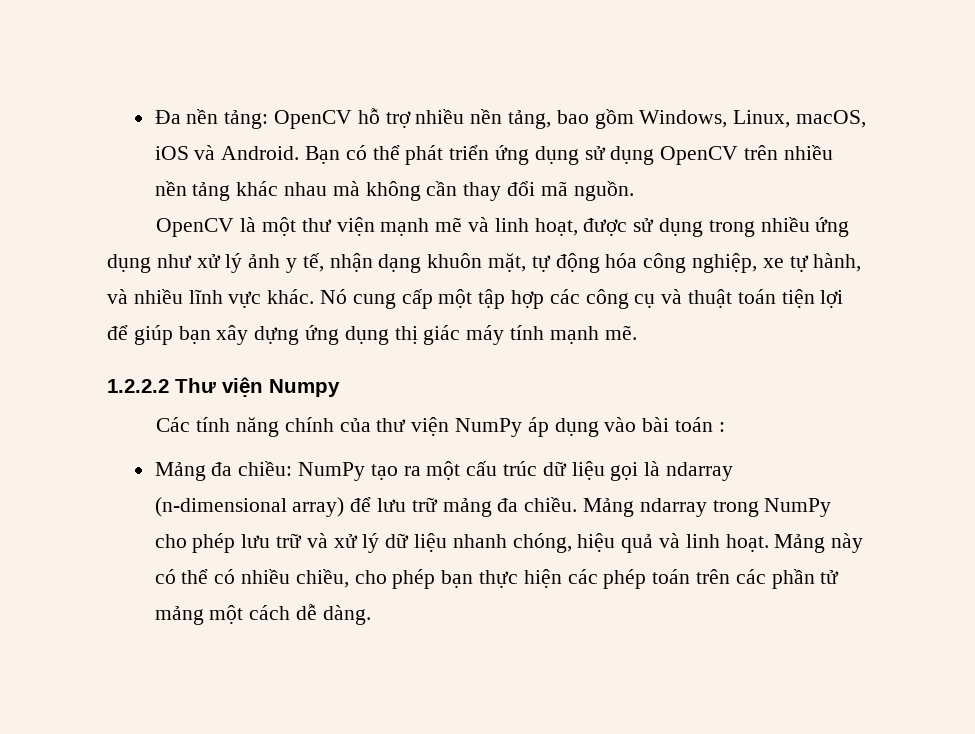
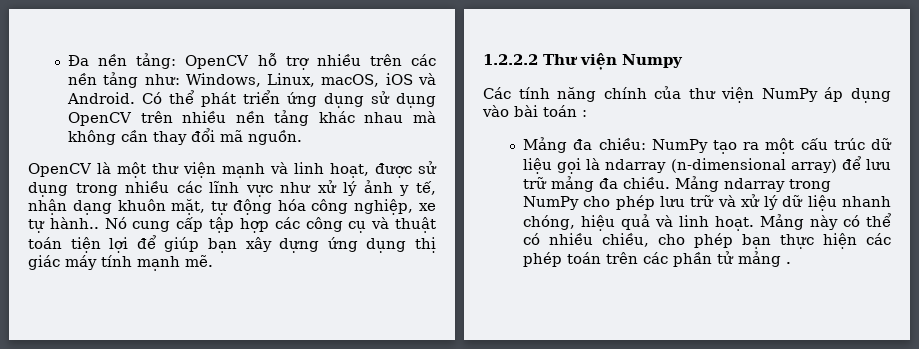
- Đa nền tảng: OpenCV hỗ trợ nhiều nền tảng, bao gồm Windows, Linux, macOS, iOS và Android.
+ Đa nền tảng: OpenCV hỗ trợ nhiều trên các nền tảng như: Windows, Linux, macOS, iOS và Android.
- Bạn có thể phát triển ứng dụng sử dụng OpenCV trên nhiều nền tảng khác nhau mà không cần thay đổi mã nguồn.
+ Có thể phát triển ứng dụng sử dụng OpenCV trên nhiều nền tảng khác nhau mà không cần thay đổi mã nguồn.
- OpenCV là một thư viện mạnh mẽ và linh hoạt, được sử dụng trong nhiều ứng dụng như xử lý ảnh y tế, nhận dạng khuôn mặt, tự động hóa công nghiệp, xe tự hành, và nhiều lĩnh vực khác.
+ OpenCV là một thư viện mạnh và linh hoạt, được sử dụng trong nhiều các lĩnh vực như xử lý ảnh y tế, nhận dạng khuôn mặt, tự động hóa công nghiệp, xe tự hành..
- Nó cung cấp một tập hợp các công cụ và thuật toán tiện lợi để giúp bạn xây dựng ứng dụng thị giác máy tính mạnh mẽ.
+ Nó cung cấp tập hợp các công cụ và thuật toán tiện lợi để giúp bạn xây dựng ứng dụng thị giác máy tính mạnh mẽ.
- Mảng này có thể có nhiều chiều, cho phép bạn thực hiện các phép toán trên các phần tử mảng một cách dễ dàng.
+ Mảng này có thể có nhiều chiều, cho phép bạn thực hiện các phép toán trên các phần tử mảng .

